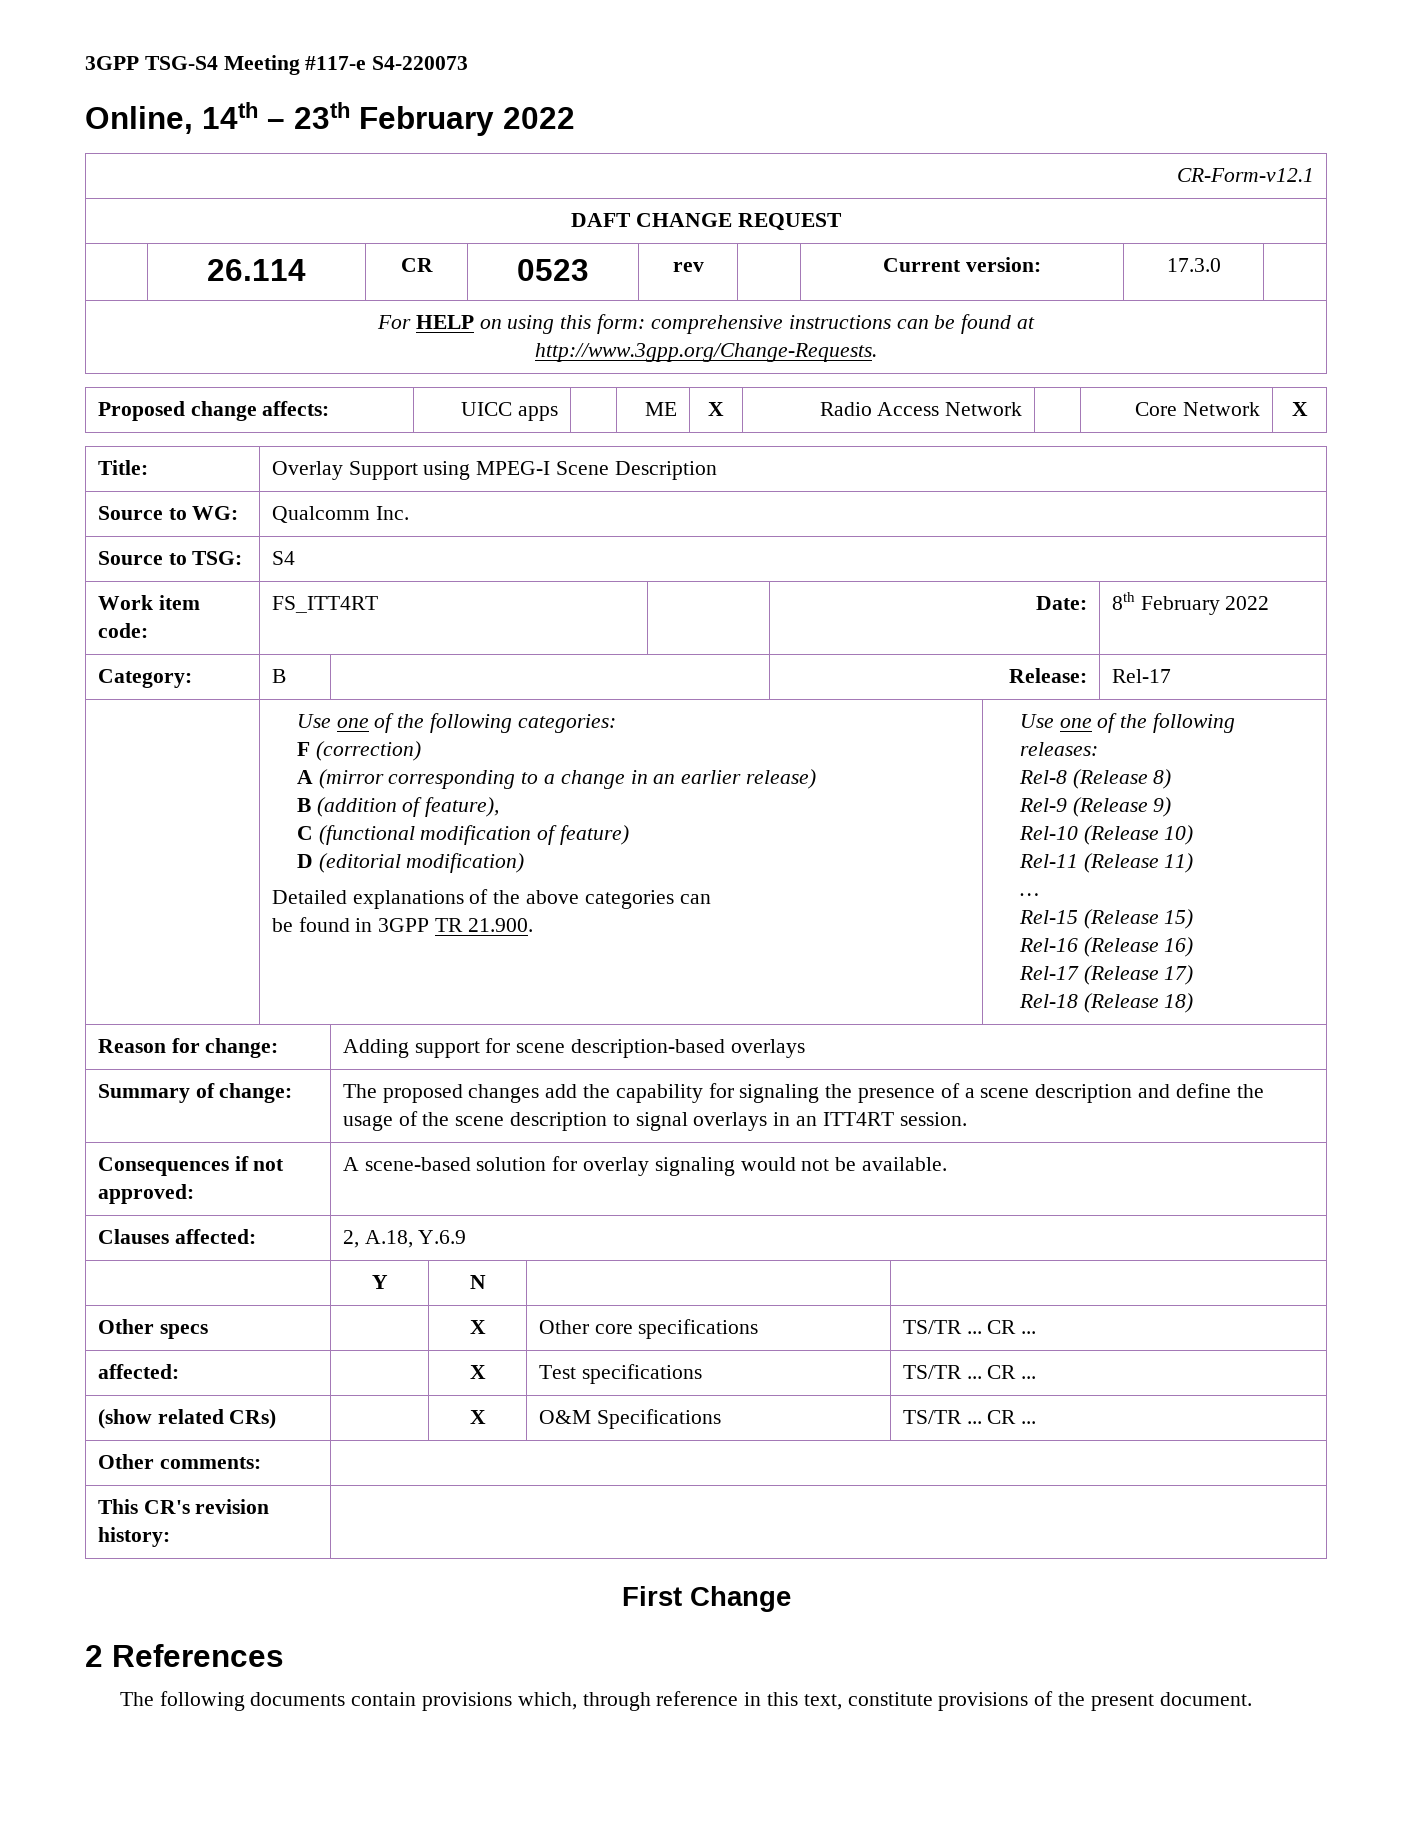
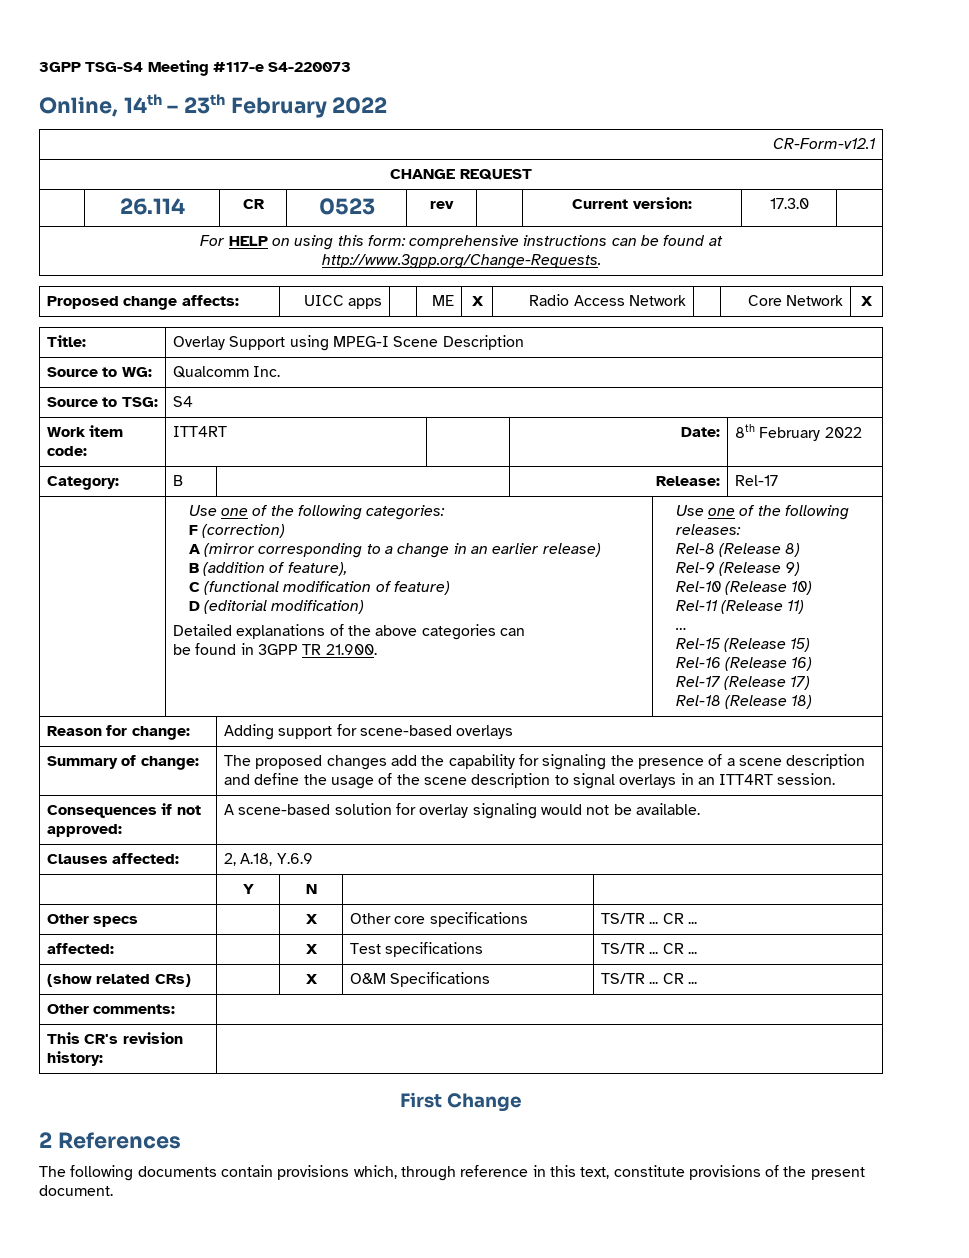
- DAFT CHANGE REQUEST
+ CHANGE REQUEST
- Work item code: | FS_ITT4RT | | Date: | 8th February 2022
+ Work item code: | ITT4RT | | Date: | 8th February 2022
- Reason for change: | Adding support for scene description-based overlays
+ Reason for change: | Adding support for scene-based overlays

